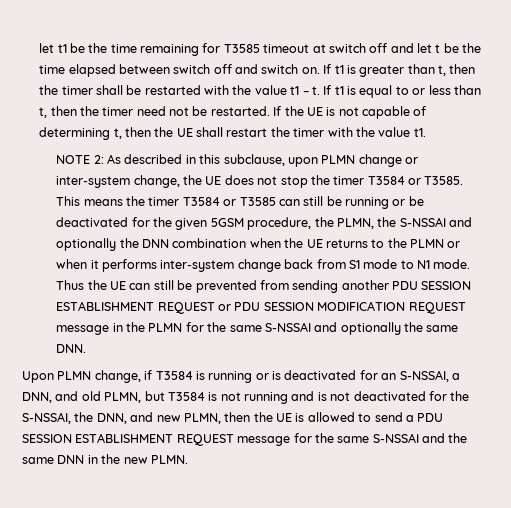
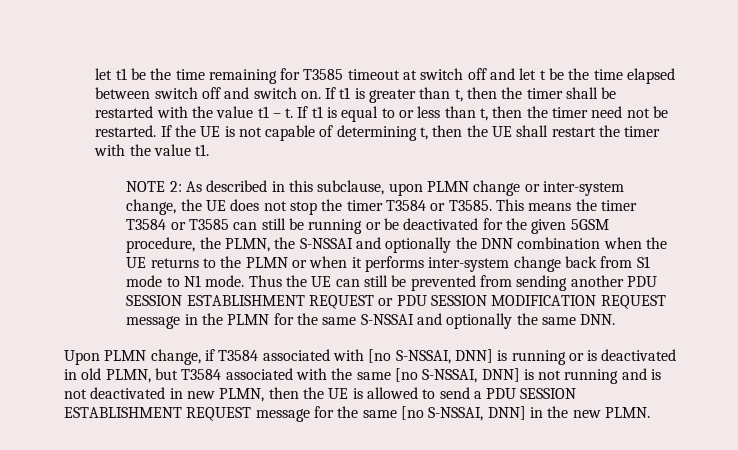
- Upon PLMN change, if T3584 is running or is deactivated for an S-NSSAI, a DNN, and old PLMN, but T3584 is not running and is not deactivated for the S-NSSAI, the DNN, and new PLMN, then the UE is allowed to send a PDU SESSION ESTABLISHMENT REQUEST message for the same S-NSSAI and the same DNN in the new PLMN.
+ Upon PLMN change, if T3584 associated with [no S-NSSAI, DNN] is running or is deactivated in old PLMN, but T3584 associated with the same [no S-NSSAI, DNN] is not running and is not deactivated in new PLMN, then the UE is allowed to send a PDU SESSION ESTABLISHMENT REQUEST message for the same [no S-NSSAI, DNN] in the new PLMN.

